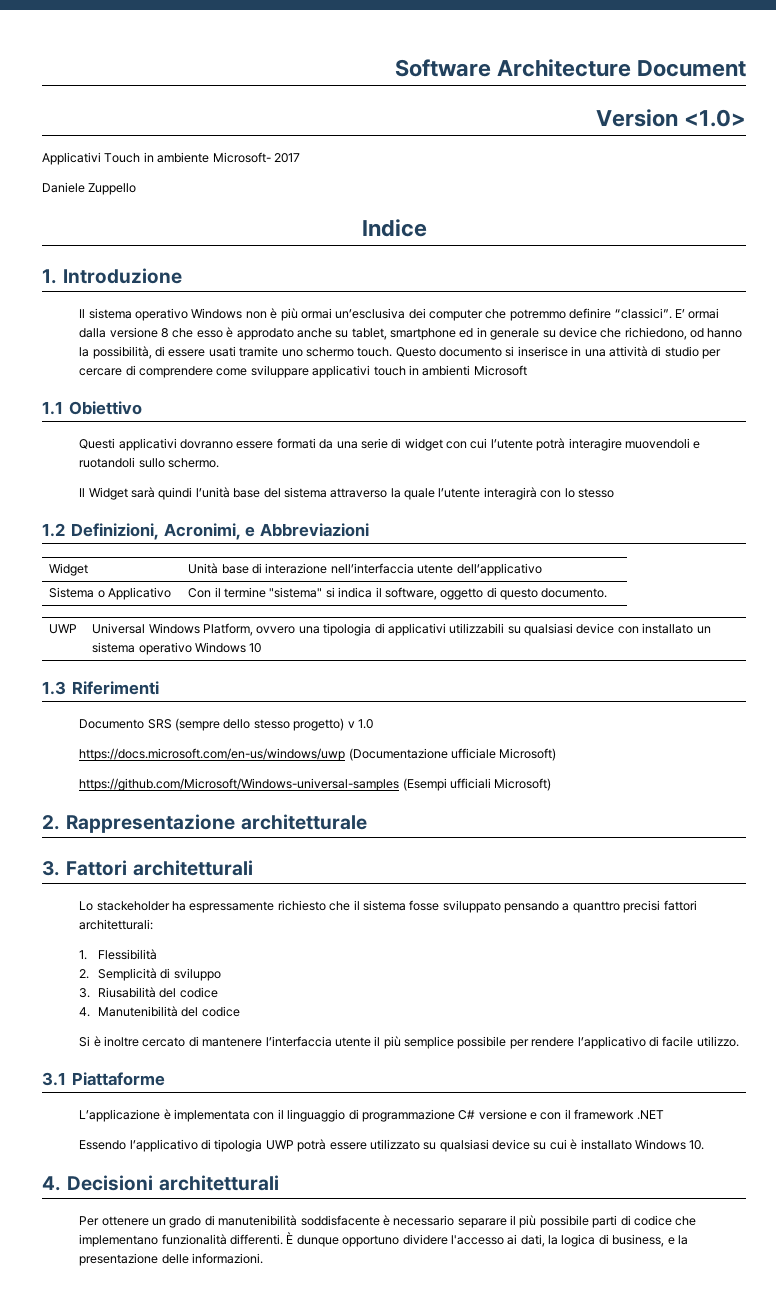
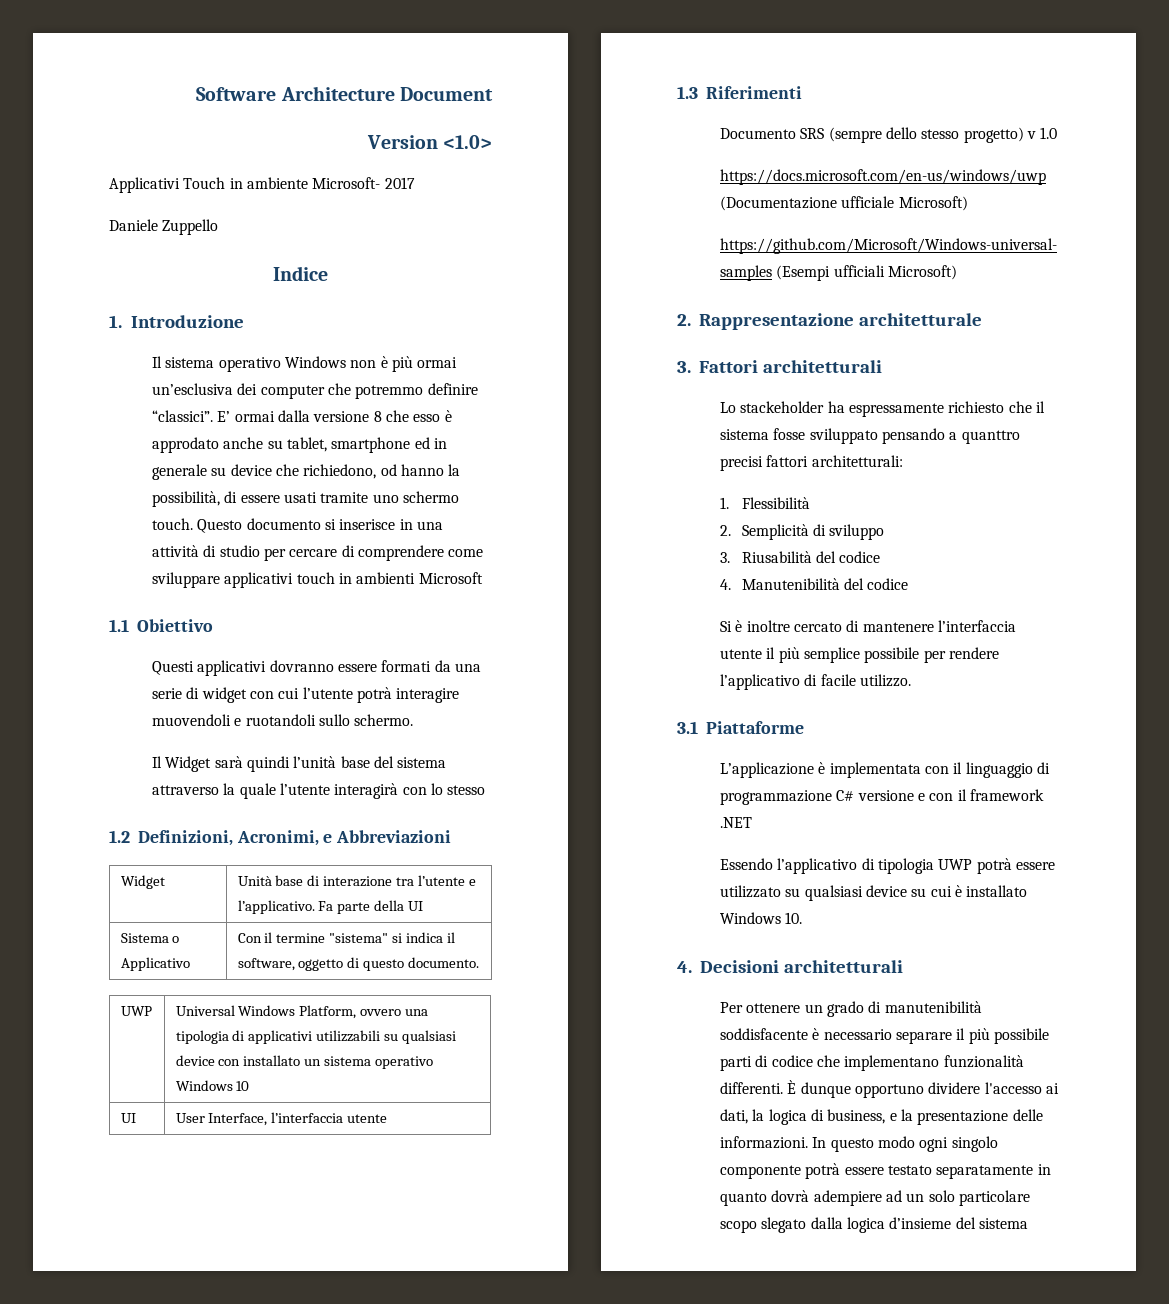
- Widget | Unità base di interazione nell’interfaccia utente dell’applicativo
+ Widget | Unità base di interazione tra l’utente e l’applicativo. Fa parte della UI
+ UI | User Interface, l’interfaccia utente
+ In questo modo ogni singolo componente potrà essere testato separatamente in quanto dovrà adempiere ad un solo particolare scopo slegato dalla logica d’insieme del sistema

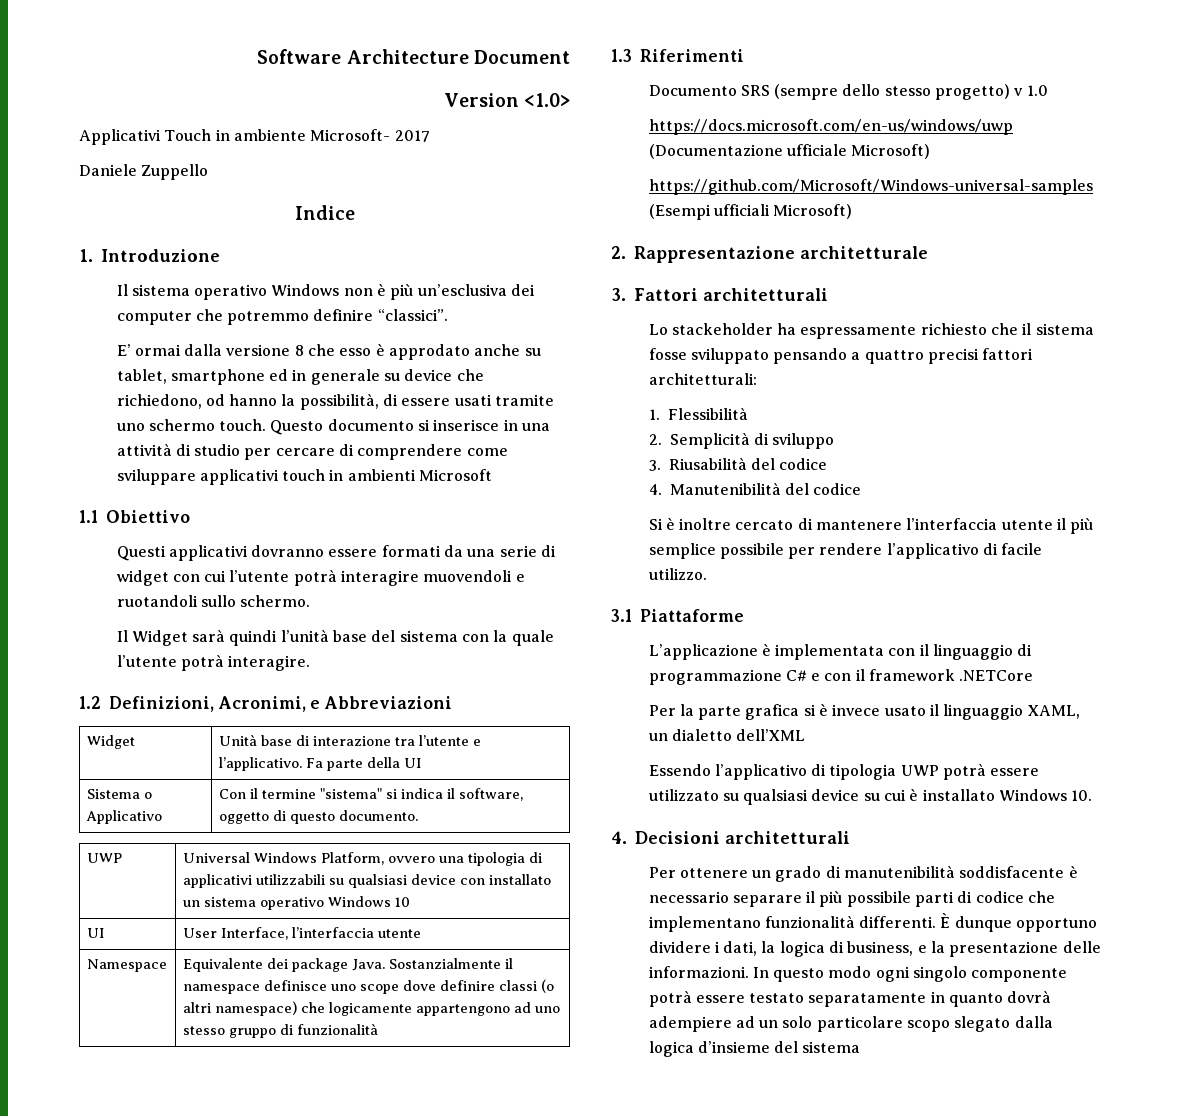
- Il sistema operativo Windows non è più ormai un’esclusiva dei computer che potremmo definire “classici”. E’ ormai dalla versione 8 che esso è approdato anche su tablet, smartphone ed in generale su device che richiedono, od hanno la possibilità, di essere usati tramite uno schermo touch.
+ Il sistema operativo Windows non è più un’esclusiva dei computer che potremmo definire “classici”.
+ E’ ormai dalla versione 8 che esso è approdato anche su tablet, smartphone ed in generale su device che richiedono, od hanno la possibilità, di essere usati tramite uno schermo touch.
- Il Widget sarà quindi l’unità base del sistema attraverso la quale l’utente interagirà con lo stesso
+ Il Widget sarà quindi l’unità base del sistema con la quale l’utente potrà interagire.
+ Namespace | Equivalente dei package Java. Sostanzialmente il namespace definisce uno scope dove definire classi (o altri namespace) che logicamente appartengono ad uno stesso gruppo di funzionalità
- Lo stackeholder ha espressamente richiesto che il sistema fosse sviluppato pensando a quanttro precisi fattori architetturali:
+ Lo stackeholder ha espressamente richiesto che il sistema fosse sviluppato pensando a quattro precisi fattori architetturali:
- L’applicazione è implementata con il linguaggio di programmazione C# versione e con il framework .NET
+ L’applicazione è implementata con il linguaggio di programmazione C# e con il framework .NETCore
+ Per la parte grafica si è invece usato il linguaggio XAML, un dialetto dell’XML
- È dunque opportuno dividere l'accesso ai dati, la logica di business, e la presentazione delle informazioni.
+ È dunque opportuno dividere i dati, la logica di business, e la presentazione delle informazioni.

